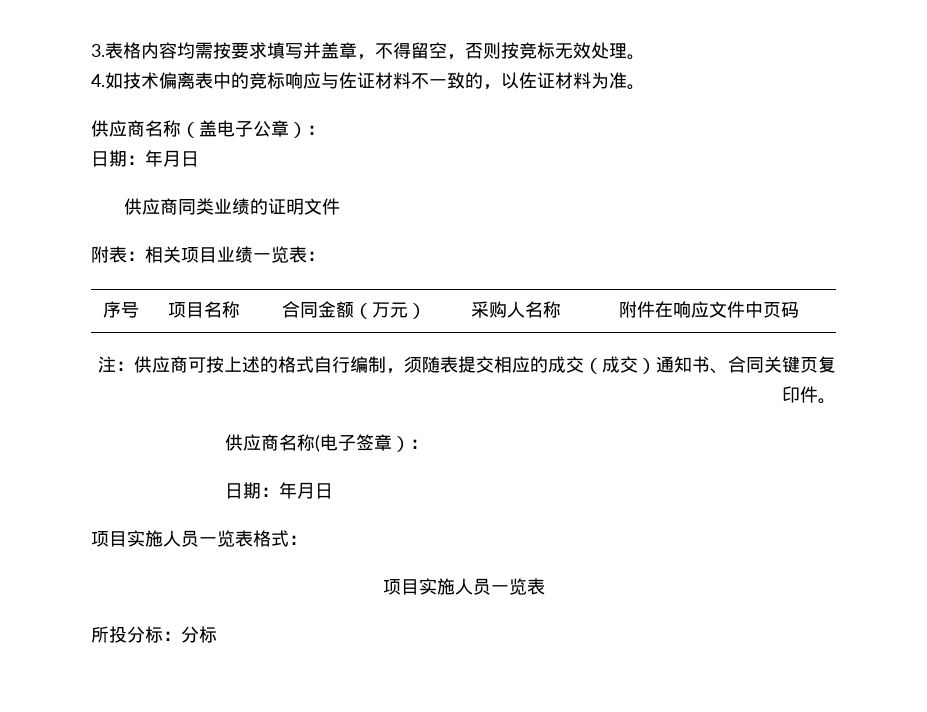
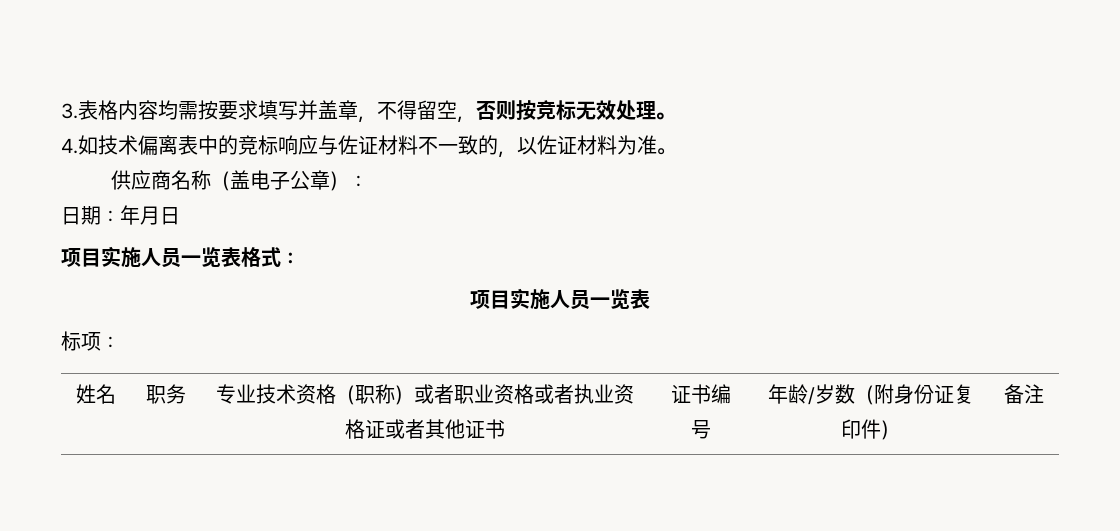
- 供应商同类业绩的证明文件
- 附表：相关项目业绩一览表：
- 序号 | 项目名称 | 合同金额（万元） | 采购人名称 | 附件在响应文件中页码
- 注：供应商可按上述的格式自行编制，须随表提交相应的成交（成交）通知书、合同关键页复印件。
- 供应商名称(电子签章）：
- 日期：年月日
- 所投分标：分标
+ 标项：
+ 姓名 | 职务 | 专业技术资格（职称）或者职业资格或者执业资格证或者其他证书 | 证书编号 | 年龄/岁数（附身份证复印件） | 备注

